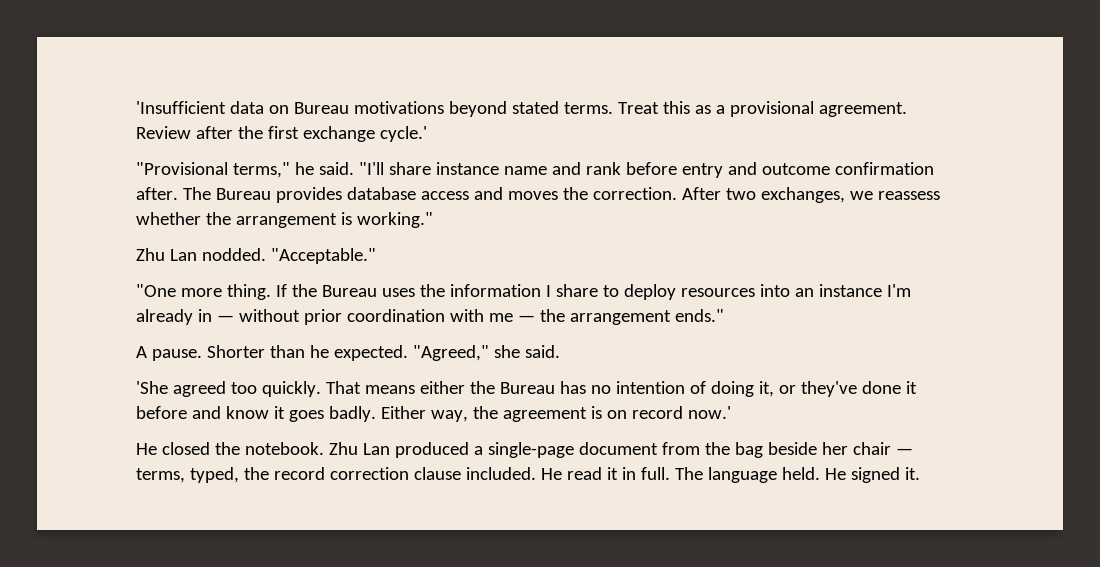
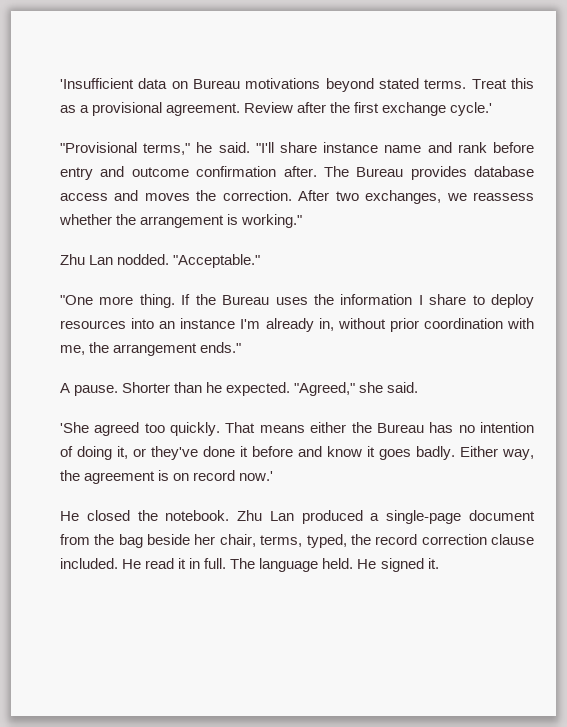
- If the Bureau uses the information I share to deploy resources into an instance I'm already in — without prior coordination with me — the arrangement ends."
+ If the Bureau uses the information I share to deploy resources into an instance I'm already in, without prior coordination with me, the arrangement ends."
- Zhu Lan produced a single-page document from the bag beside her chair — terms, typed, the record correction clause included.
+ Zhu Lan produced a single-page document from the bag beside her chair, terms, typed, the record correction clause included.

